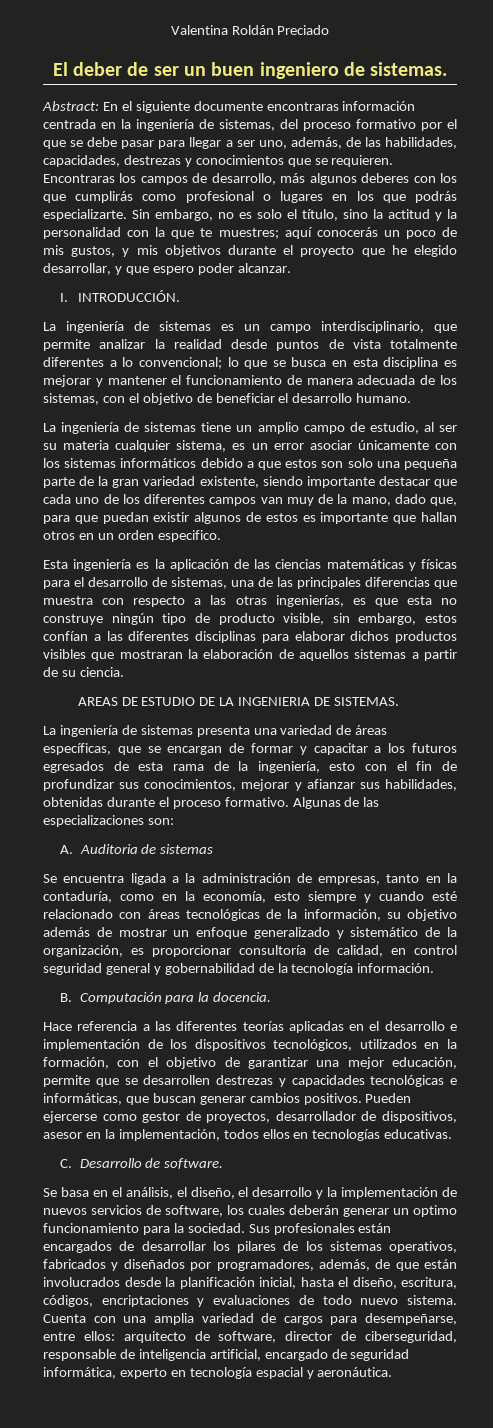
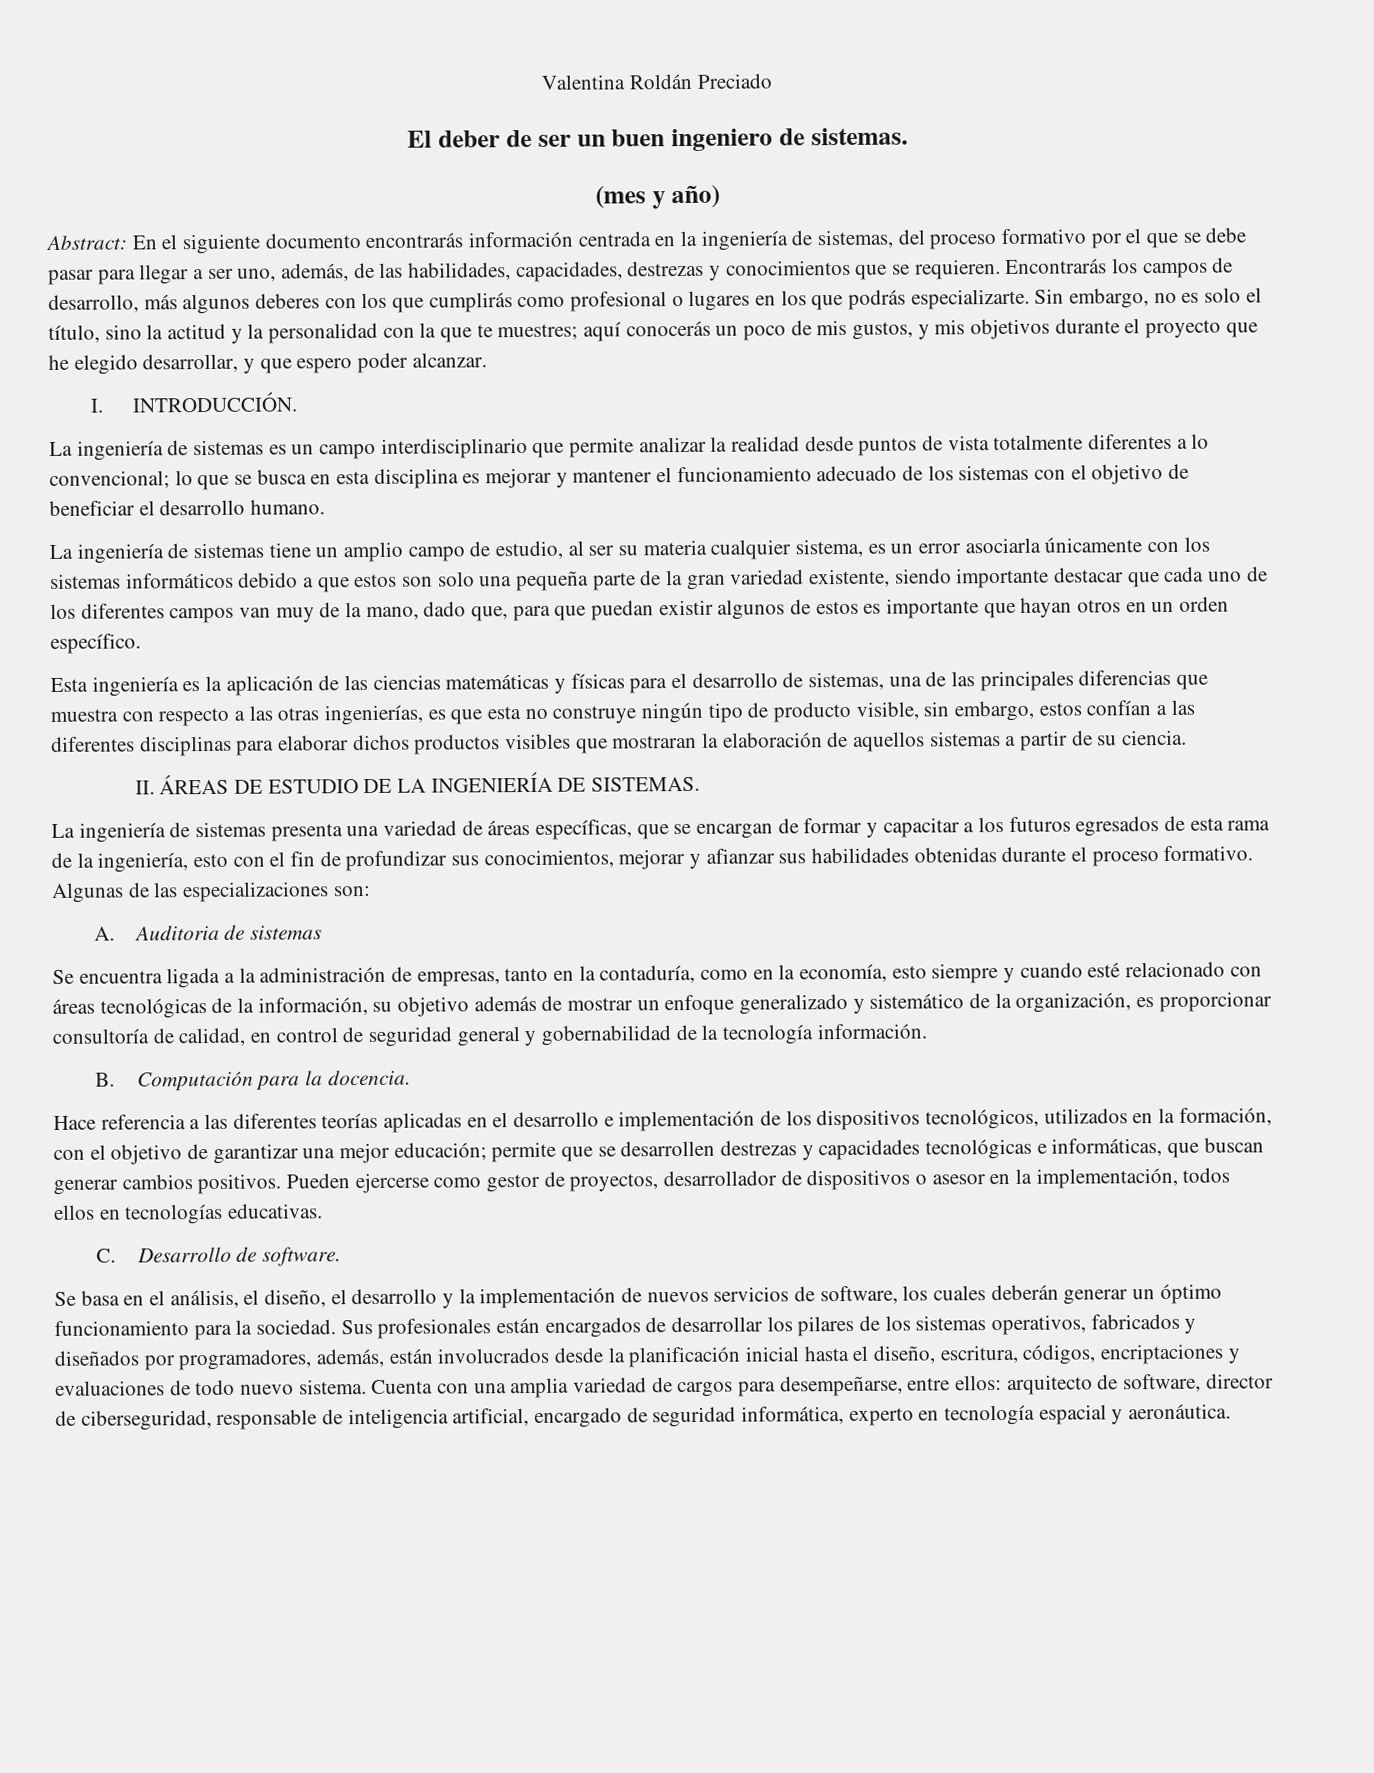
+ (mes y año)
- Abstract: En el siguiente documente encontraras información centrada en la ingeniería de sistemas, del proceso formativo por el que se debe pasar para llegar a ser uno, además, de las habilidades, capacidades, destrezas y conocimientos que se requieren.
+ Abstract: En el siguiente documento encontrarás información centrada en la ingeniería de sistemas, del proceso formativo por el que se debe pasar para llegar a ser uno, además, de las habilidades, capacidades, destrezas y conocimientos que se requieren.
- Encontraras los campos de desarrollo, más algunos deberes con los que cumplirás como profesional o lugares en los que podrás especializarte.
+ Encontrarás los campos de desarrollo, más algunos deberes con los que cumplirás como profesional o lugares en los que podrás especializarte.
- La ingeniería de sistemas es un campo interdisciplinario, que permite analizar la realidad desde puntos de vista totalmente diferentes a lo convencional; lo que se busca en esta disciplina es mejorar y mantener el funcionamiento de manera adecuada de los sistemas, con el objetivo de beneficiar el desarrollo humano.
+ La ingeniería de sistemas es un campo interdisciplinario que permite analizar la realidad desde puntos de vista totalmente diferentes a lo convencional; lo que se busca en esta disciplina es mejorar y mantener el funcionamiento adecuado de los sistemas con el objetivo de beneficiar el desarrollo humano.
- La ingeniería de sistemas tiene un amplio campo de estudio, al ser su materia cualquier sistema, es un error asociar únicamente con los sistemas informáticos debido a que estos son solo una pequeña parte de la gran variedad existente, siendo importante destacar que cada uno de los diferentes campos van muy de la mano, dado que, para que puedan existir algunos de estos es importante que hallan otros en un orden especifico.
+ La ingeniería de sistemas tiene un amplio campo de estudio, al ser su materia cualquier sistema, es un error asociarla únicamente con los sistemas informáticos debido a que estos son solo una pequeña parte de la gran variedad existente, siendo importante destacar que cada uno de los diferentes campos van muy de la mano, dado que, para que puedan existir algunos de estos es importante que hayan otros en un orden específico.
- AREAS DE ESTUDIO DE LA INGENIERIA DE SISTEMAS.
+ II. ÁREAS DE ESTUDIO DE LA INGENIERÍA DE SISTEMAS.
- La ingeniería de sistemas presenta una variedad de áreas específicas, que se encargan de formar y capacitar a los futuros egresados de esta rama de la ingeniería, esto con el fin de profundizar sus conocimientos, mejorar y afianzar sus habilidades, obtenidas durante el proceso formativo.
+ La ingeniería de sistemas presenta una variedad de áreas específicas, que se encargan de formar y capacitar a los futuros egresados de esta rama de la ingeniería, esto con el fin de profundizar sus conocimientos, mejorar y afianzar sus habilidades obtenidas durante el proceso formativo.
- Se encuentra ligada a la administración de empresas, tanto en la contaduría, como en la economía, esto siempre y cuando esté relacionado con áreas tecnológicas de la información, su objetivo además de mostrar un enfoque generalizado y sistemático de la organización, es proporcionar consultoría de calidad, en control seguridad general y gobernabilidad de la tecnología información.
+ Se encuentra ligada a la administración de empresas, tanto en la contaduría, como en la economía, esto siempre y cuando esté relacionado con áreas tecnológicas de la información, su objetivo además de mostrar un enfoque generalizado y sistemático de la organización, es proporcionar consultoría de calidad, en control de seguridad general y gobernabilidad de la tecnología información.
- Hace referencia a las diferentes teorías aplicadas en el desarrollo e implementación de los dispositivos tecnológicos, utilizados en la formación, con el objetivo de garantizar una mejor educación, permite que se desarrollen destrezas y capacidades tecnológicas e informáticas, que buscan generar cambios positivos.
+ Hace referencia a las diferentes teorías aplicadas en el desarrollo e implementación de los dispositivos tecnológicos, utilizados en la formación, con el objetivo de garantizar una mejor educación; permite que se desarrollen destrezas y capacidades tecnológicas e informáticas, que buscan generar cambios positivos.
- Pueden ejercerse como gestor de proyectos, desarrollador de dispositivos, asesor en la implementación, todos ellos en tecnologías educativas.
+ Pueden ejercerse como gestor de proyectos, desarrollador de dispositivos o asesor en la implementación, todos ellos en tecnologías educativas.
- Se basa en el análisis, el diseño, el desarrollo y la implementación de nuevos servicios de software, los cuales deberán generar un optimo funcionamiento para la sociedad.
+ Se basa en el análisis, el diseño, el desarrollo y la implementación de nuevos servicios de software, los cuales deberán generar un óptimo funcionamiento para la sociedad.
- Sus profesionales están encargados de desarrollar los pilares de los sistemas operativos, fabricados y diseñados por programadores, además, de que están involucrados desde la planificación inicial, hasta el diseño, escritura, códigos, encriptaciones y evaluaciones de todo nuevo sistema.
+ Sus profesionales están encargados de desarrollar los pilares de los sistemas operativos, fabricados y diseñados por programadores, además, están involucrados desde la planificación inicial hasta el diseño, escritura, códigos, encriptaciones y evaluaciones de todo nuevo sistema.

